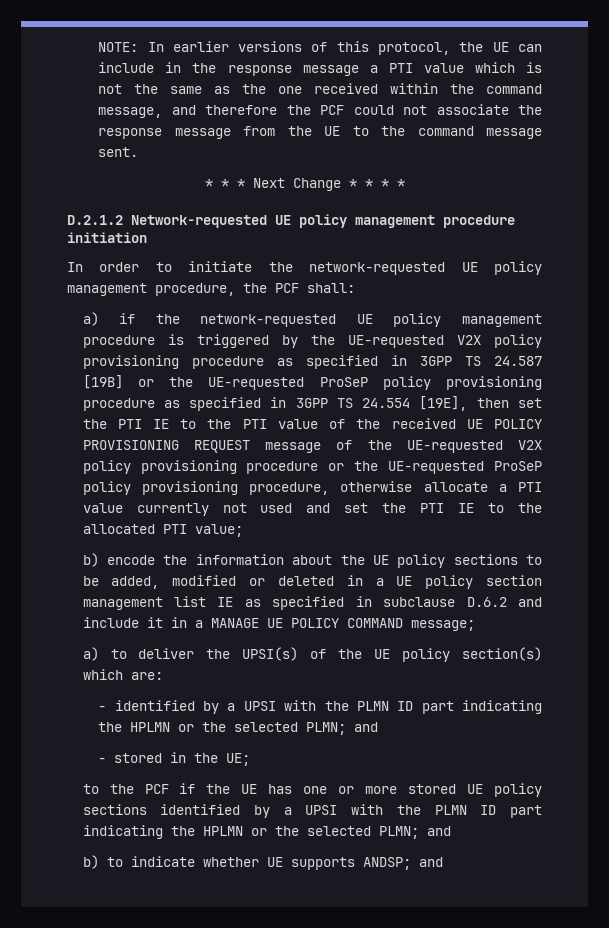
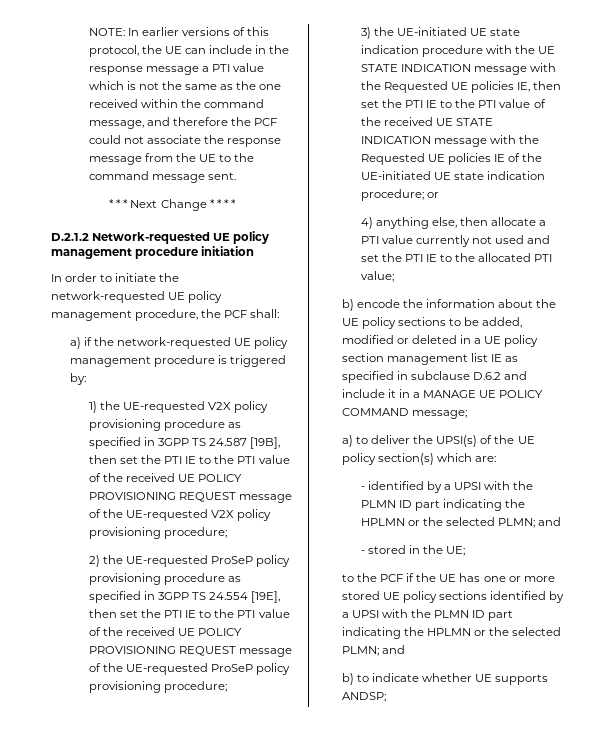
- a) if the network-requested UE policy management procedure is triggered by the UE-requested V2X policy provisioning procedure as specified in 3GPP TS 24.587 [19B] or the UE-requested ProSeP policy provisioning procedure as specified in 3GPP TS 24.554 [19E], then set the PTI IE to the PTI value of the received UE POLICY PROVISIONING REQUEST message of the UE-requested V2X policy provisioning procedure or the UE-requested ProSeP policy provisioning procedure, otherwise allocate a PTI value currently not used and set the PTI IE to the allocated PTI value;
+ a) if the network-requested UE policy management procedure is triggered by:
+ 1) the UE-requested V2X policy provisioning procedure as specified in 3GPP TS 24.587 [19B], then set the PTI IE to the PTI value of the received UE POLICY PROVISIONING REQUEST message of the UE-requested V2X policy provisioning procedure;
+ 2) the UE-requested ProSeP policy provisioning procedure as specified in 3GPP TS 24.554 [19E], then set the PTI IE to the PTI value of the received UE POLICY PROVISIONING REQUEST message of the UE-requested ProSeP policy provisioning procedure;
+ 3) the UE-initiated UE state indication procedure with the UE STATE INDICATION message with the Requested UE policies IE, then set the PTI IE to the PTI value of the received UE STATE INDICATION message with the Requested UE policies IE of the UE-initiated UE state indication procedure; or
+ 4) anything else, then allocate a PTI value currently not used and set the PTI IE to the allocated PTI value;
- b) to indicate whether UE supports ANDSP; and
+ b) to indicate whether UE supports ANDSP;

